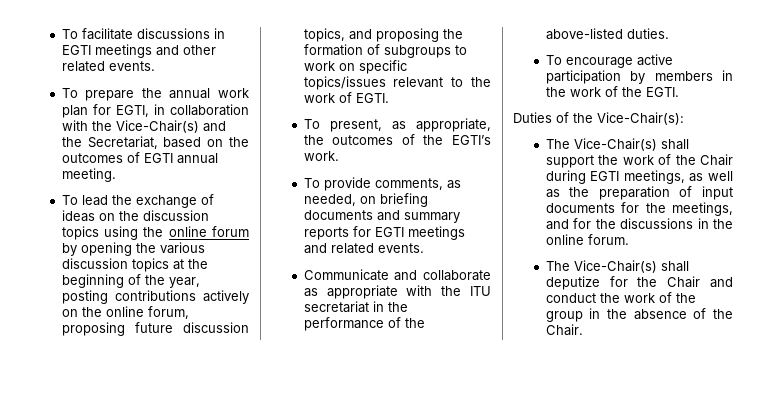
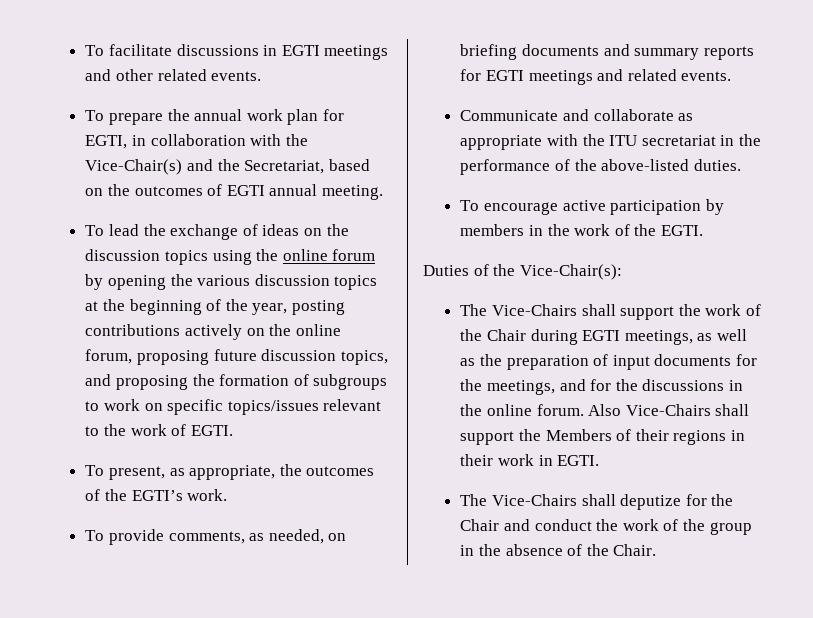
- The Vice-Chair(s) shall support the work of the Chair during EGTI meetings, as well as the preparation of input documents for the meetings, and for the discussions in the online forum.
- The Vice-Chair(s) shall deputize for the Chair and conduct the work of the group in the absence of the Chair.
+ The Vice-Chairs shall support the work of the Chair during EGTI meetings, as well as the preparation of input documents for the meetings, and for the discussions in the online forum. Also Vice-Chairs shall support the Members of their regions in their work in EGTI.
+ The Vice-Chairs shall deputize for the Chair and conduct the work of the group in the absence of the Chair.

